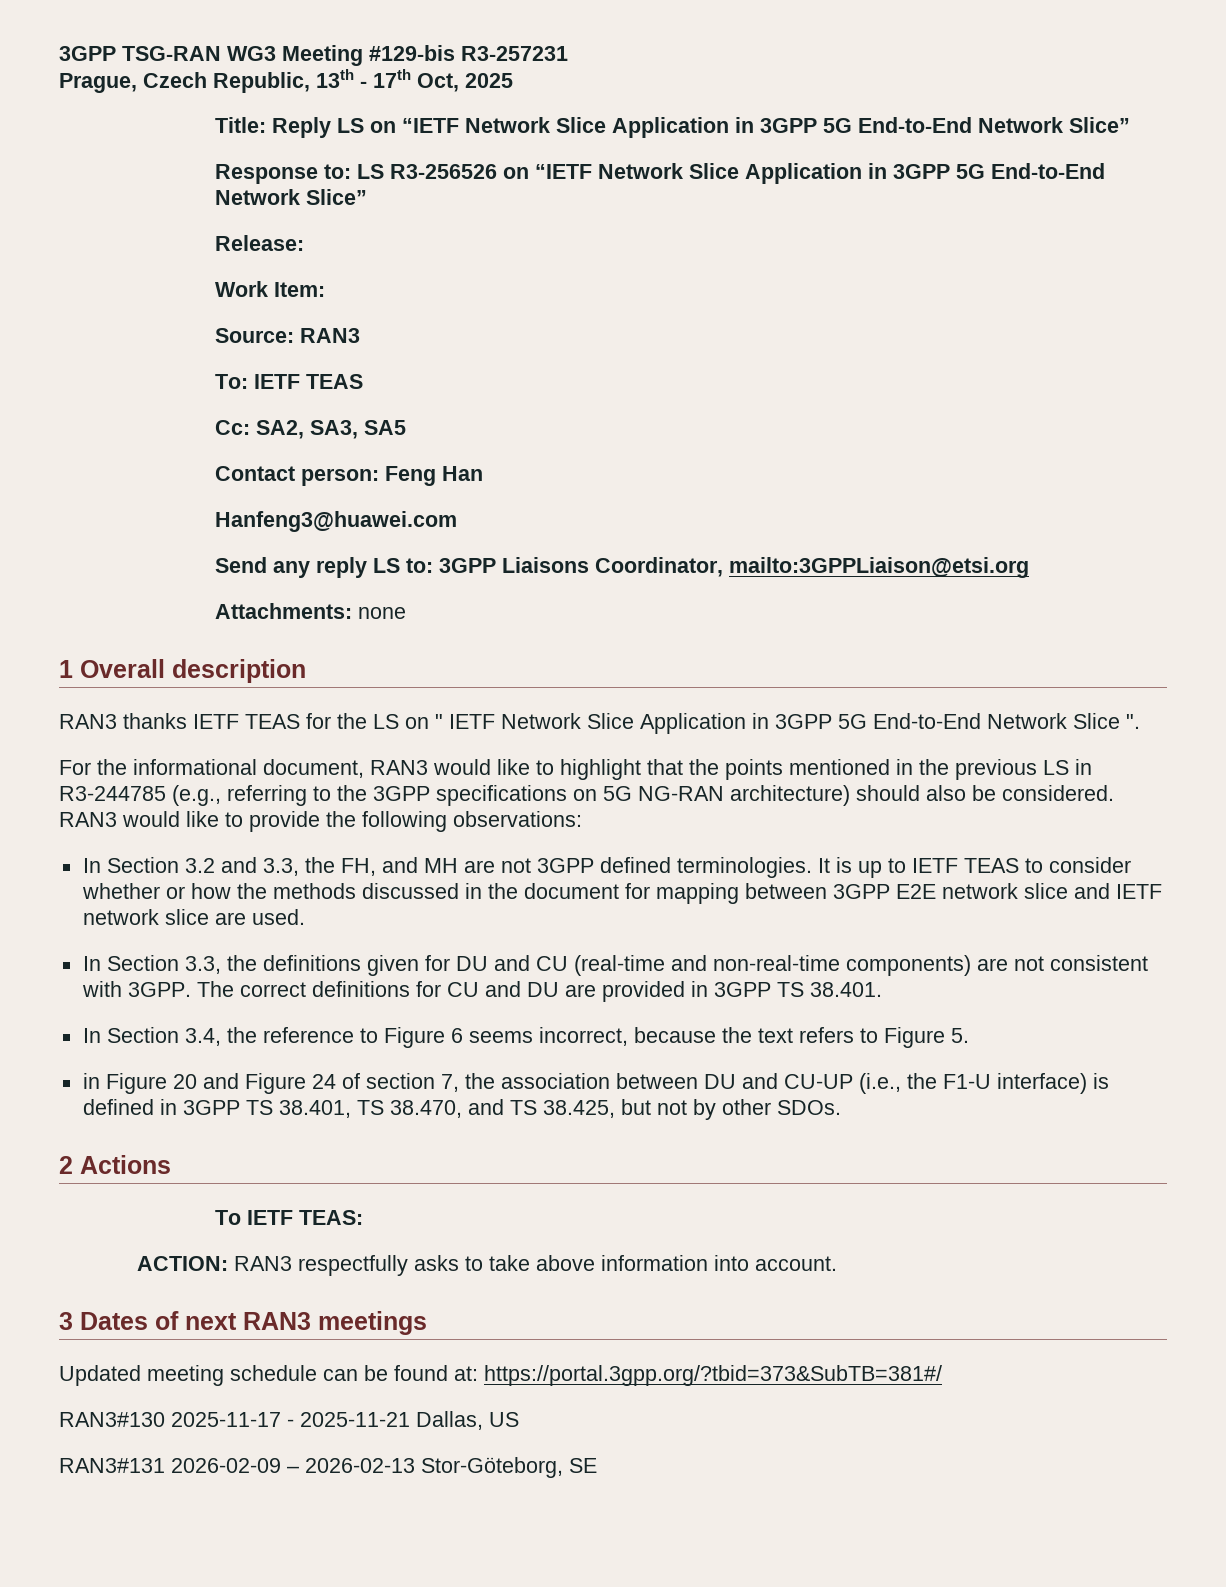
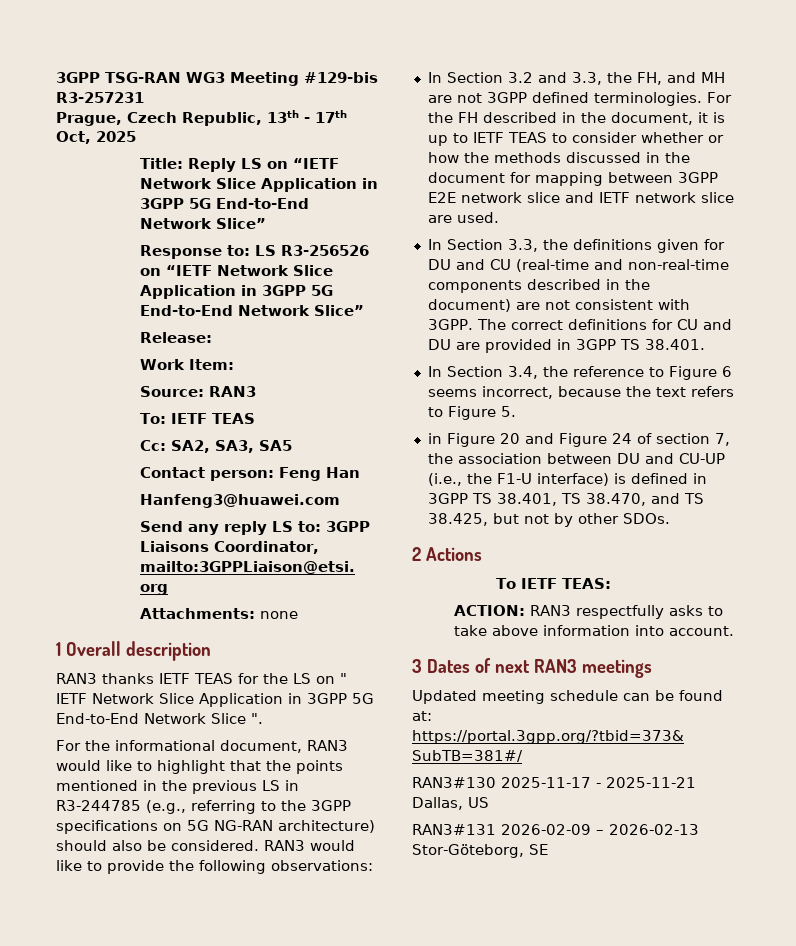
- It is up to IETF TEAS to consider whether or how the methods discussed in the document for mapping between 3GPP E2E network slice and IETF network slice are used.
+ For the FH described in the document, it is up to IETF TEAS to consider whether or how the methods discussed in the document for mapping between 3GPP E2E network slice and IETF network slice are used.
- In Section 3.3, the definitions given for DU and CU (real-time and non-real-time components) are not consistent with 3GPP.
+ In Section 3.3, the definitions given for DU and CU (real-time and non-real-time components described in the document) are not consistent with 3GPP.

